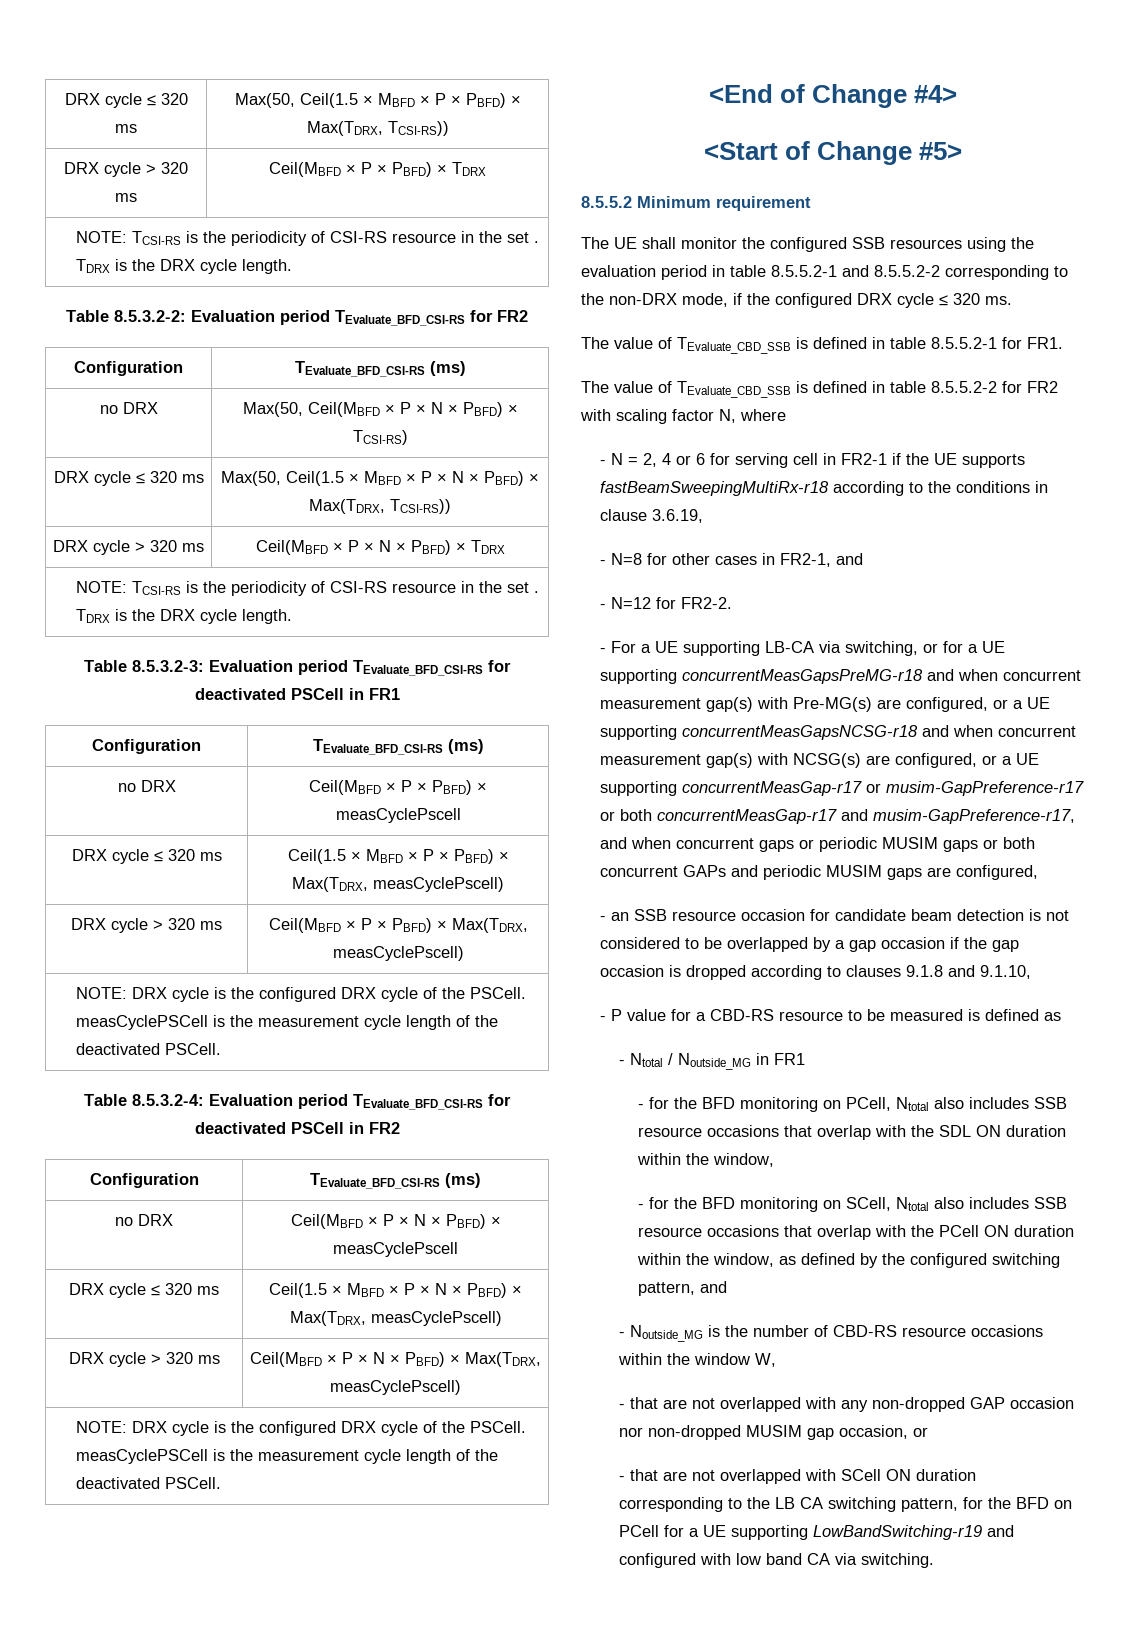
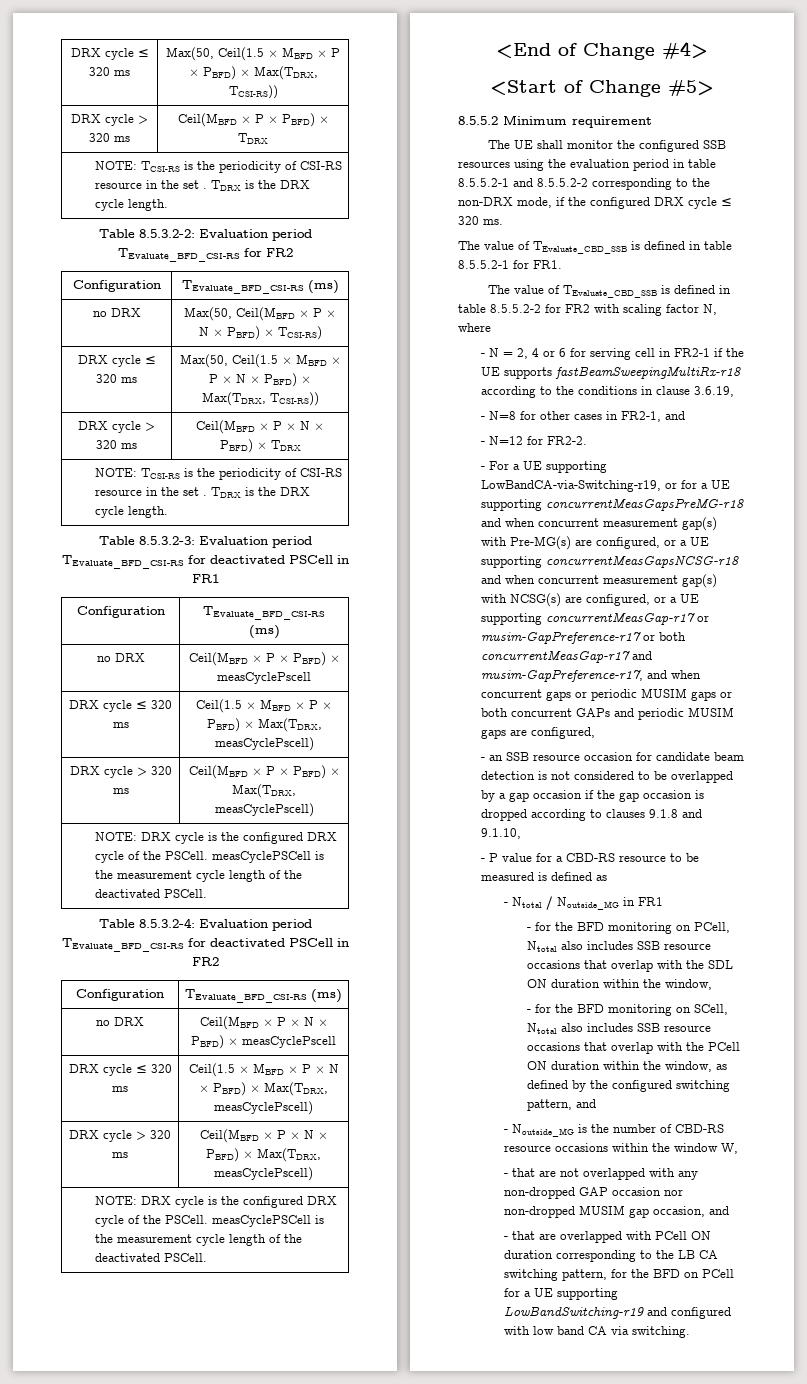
- - For a UE supporting LB-CA via switching, or for a UE supporting concurrentMeasGapsPreMG-r18 and when concurrent measurement gap(s) with Pre-MG(s) are configured, or a UE supporting concurrentMeasGapsNCSG-r18 and when concurrent measurement gap(s) with NCSG(s) are configured, or a UE supporting concurrentMeasGap-r17 or musim-GapPreference-r17 or both concurrentMeasGap-r17 and musim-GapPreference-r17, and when concurrent gaps or periodic MUSIM gaps or both concurrent GAPs and periodic MUSIM gaps are configured,
+ - For a UE supporting LowBandCA-via-Switching-r19, or for a UE supporting concurrentMeasGapsPreMG-r18 and when concurrent measurement gap(s) with Pre-MG(s) are configured, or a UE supporting concurrentMeasGapsNCSG-r18 and when concurrent measurement gap(s) with NCSG(s) are configured, or a UE supporting concurrentMeasGap-r17 or musim-GapPreference-r17 or both concurrentMeasGap-r17 and musim-GapPreference-r17, and when concurrent gaps or periodic MUSIM gaps or both concurrent GAPs and periodic MUSIM gaps are configured,
- - that are not overlapped with any non-dropped GAP occasion nor non-dropped MUSIM gap occasion, or
- - that are not overlapped with SCell ON duration corresponding to the LB CA switching pattern, for the BFD on PCell for a UE supporting LowBandSwitching-r19 and configured with low band CA via switching.
+ - that are not overlapped with any non-dropped GAP occasion nor non-dropped MUSIM gap occasion, and
+ - that are overlapped with PCell ON duration corresponding to the LB CA switching pattern, for the BFD on PCell for a UE supporting LowBandSwitching-r19 and configured with low band CA via switching.

